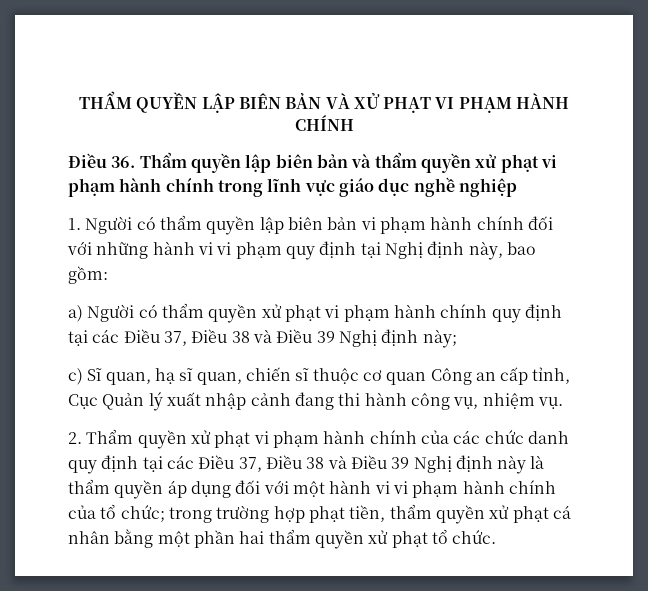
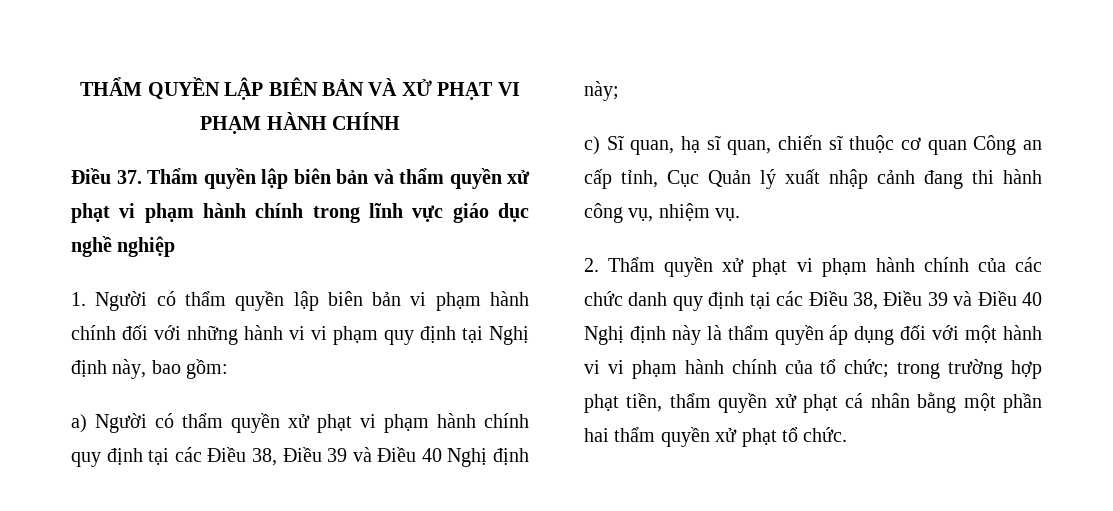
- Điều 36. Thẩm quyền lập biên bản và thẩm quyền xử phạt vi phạm hành chính trong lĩnh vực giáo dục nghề nghiệp
+ Điều 37. Thẩm quyền lập biên bản và thẩm quyền xử phạt vi phạm hành chính trong lĩnh vực giáo dục nghề nghiệp
- a) Người có thẩm quyền xử phạt vi phạm hành chính quy định tại các Điều 37, Điều 38 và Điều 39 Nghị định này;
+ a) Người có thẩm quyền xử phạt vi phạm hành chính quy định tại các Điều 38, Điều 39 và Điều 40 Nghị định này;
- 2. Thẩm quyền xử phạt vi phạm hành chính của các chức danh quy định tại các Điều 37, Điều 38 và Điều 39 Nghị định này là thẩm quyền áp dụng đối với một hành vi vi phạm hành chính của tổ chức; trong trường hợp phạt tiền, thẩm quyền xử phạt cá nhân bằng một phần hai thẩm quyền xử phạt tổ chức.
+ 2. Thẩm quyền xử phạt vi phạm hành chính của các chức danh quy định tại các Điều 38, Điều 39 và Điều 40 Nghị định này là thẩm quyền áp dụng đối với một hành vi vi phạm hành chính của tổ chức; trong trường hợp phạt tiền, thẩm quyền xử phạt cá nhân bằng một phần hai thẩm quyền xử phạt tổ chức.

